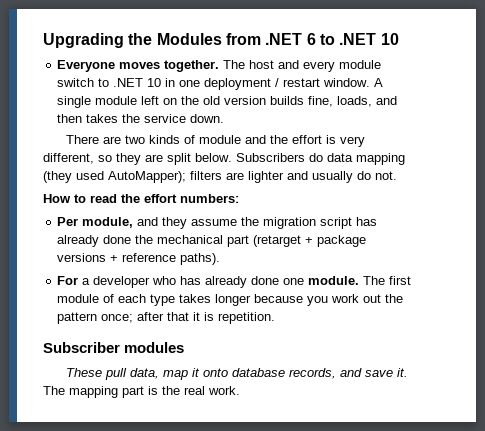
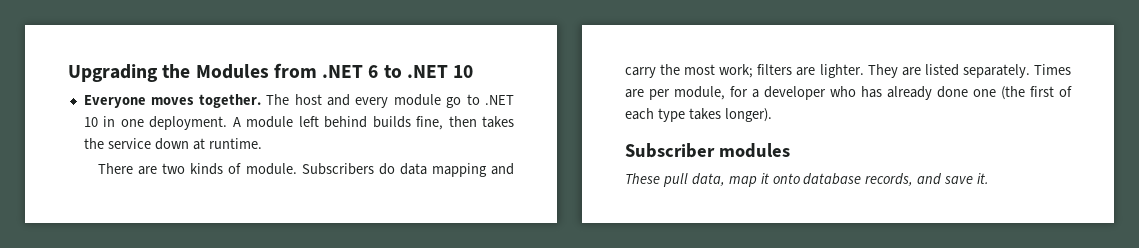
- The host and every module switch to .NET 10 in one deployment / restart window. A single module left on the old version builds fine, loads, and then takes the service down.
+ The host and every module go to .NET 10 in one deployment. A module left behind builds fine, then takes the service down at runtime.
- There are two kinds of module and the effort is very different, so they are split below. Subscribers do data mapping (they used AutoMapper); filters are lighter and usually do not.
- How to read the effort numbers:
- Per module, and they assume the migration script has already done the mechanical part (retarget + package versions + reference paths).
- For a developer who has already done one module. The first module of each type takes longer because you work out the pattern once; after that it is repetition.
+ There are two kinds of module. Subscribers do data mapping and carry the most work; filters are lighter. They are listed separately. Times are per module, for a developer who has already done one (the first of each type takes longer).
- The mapping part is the real work.

